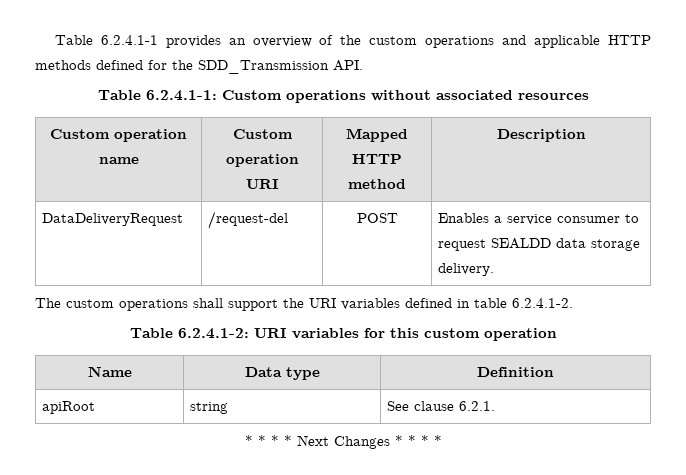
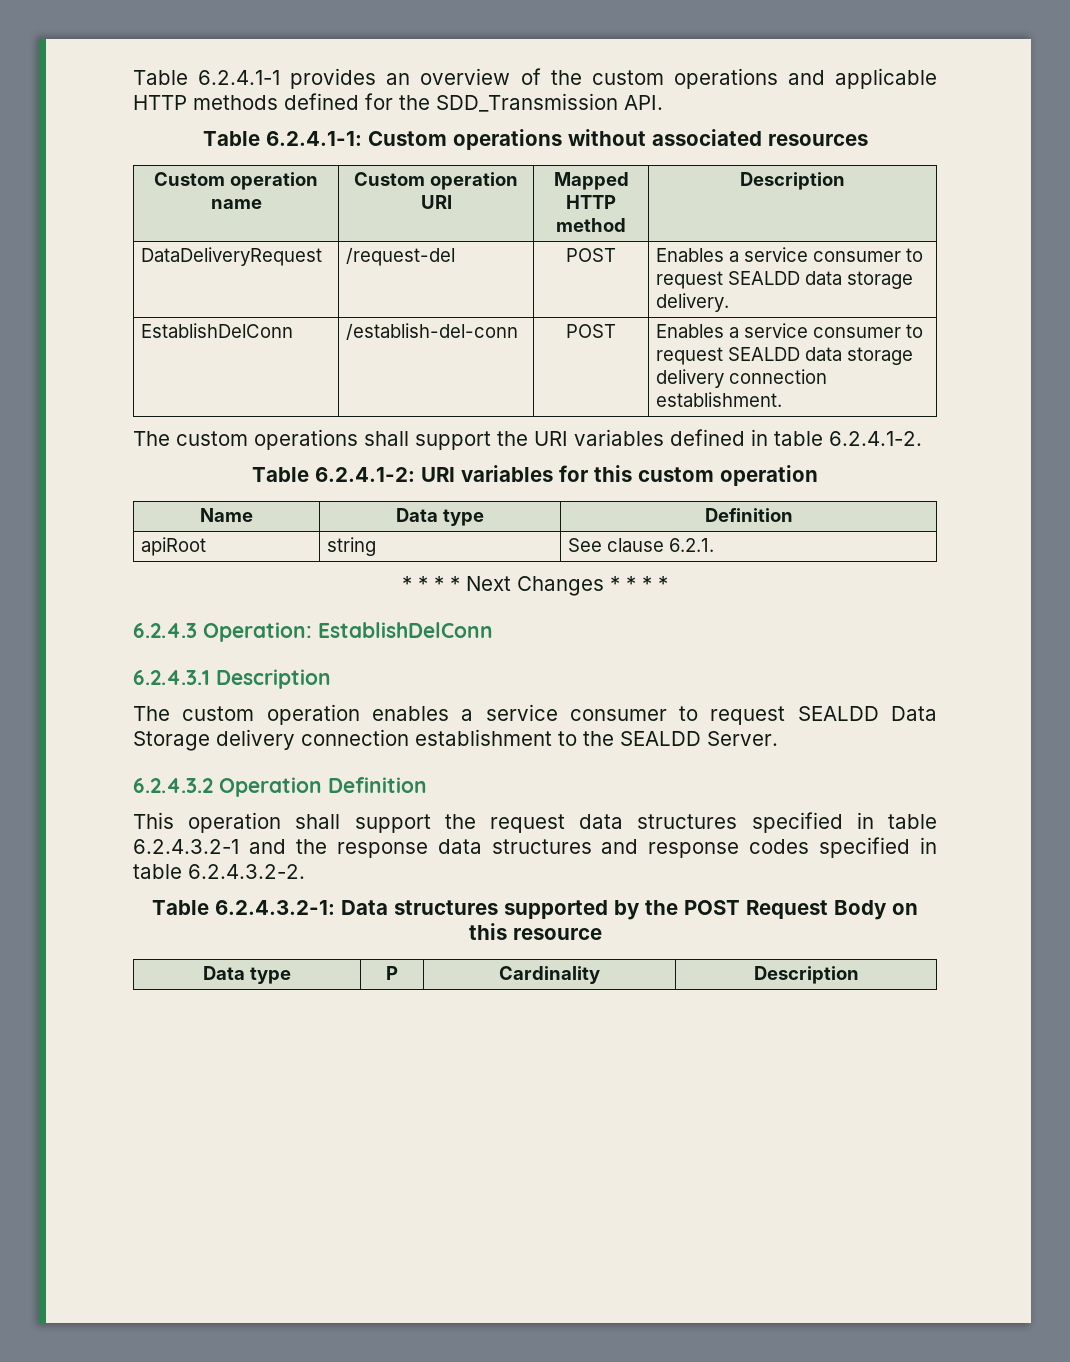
+ EstablishDelConn | /establish-del-conn | POST | Enables a service consumer to request SEALDD data storage delivery connection establishment.
+ 6.2.4.3 Operation: EstablishDelConn
+ 6.2.4.3.1 Description
+ The custom operation enables a service consumer to request SEALDD Data Storage delivery connection establishment to the SEALDD Server.
+ 6.2.4.3.2 Operation Definition
+ This operation shall support the request data structures specified in table 6.2.4.3.2-1 and the response data structures and response codes specified in table 6.2.4.3.2-2.
+ Table 6.2.4.3.2-1: Data structures supported by the POST Request Body on this resource
+ Data type | P | Cardinality | Description

